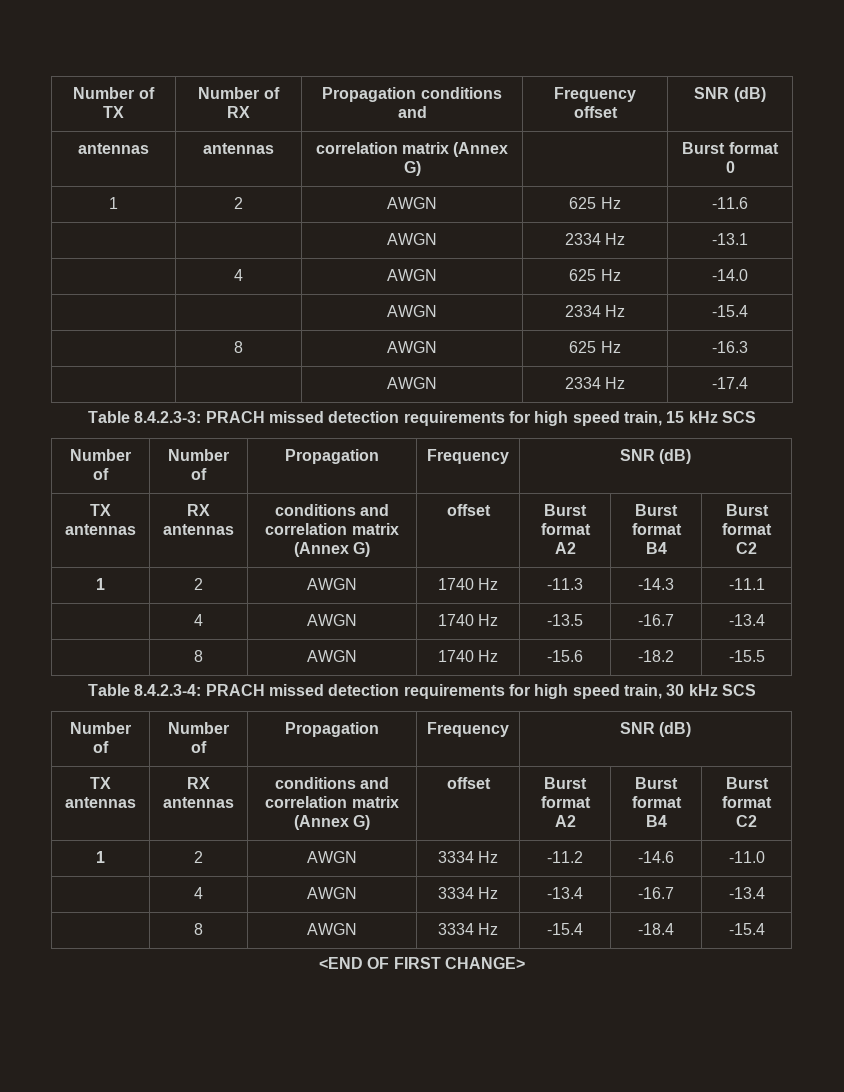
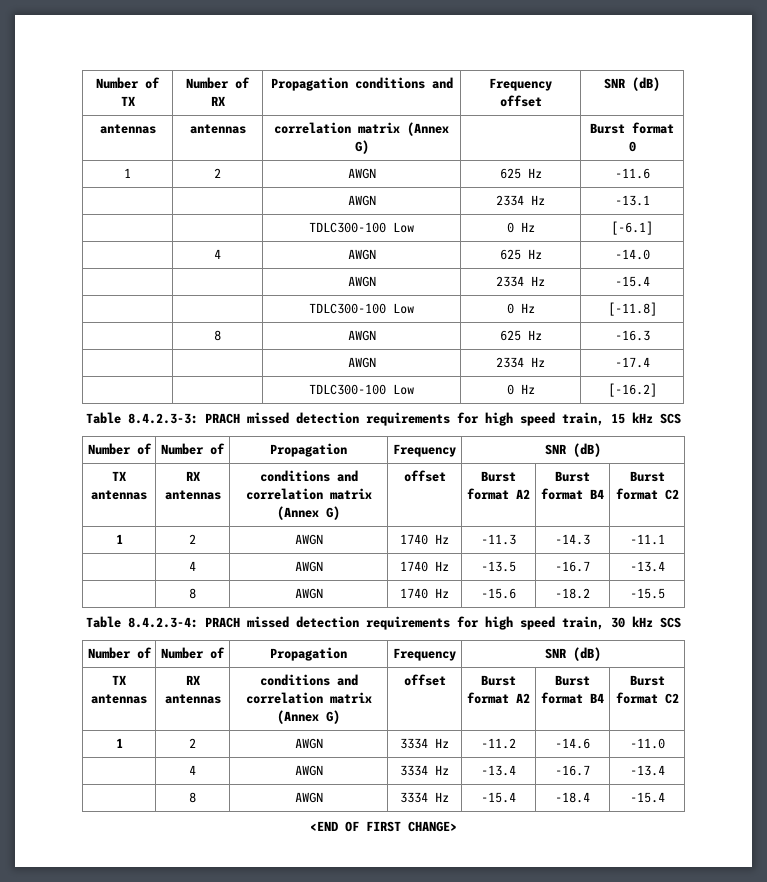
+ | | TDLC300-100 Low | 0 Hz | [-6.1]
+ | | TDLC300-100 Low | 0 Hz | [-11.8]
+ | | TDLC300-100 Low | 0 Hz | [-16.2]

